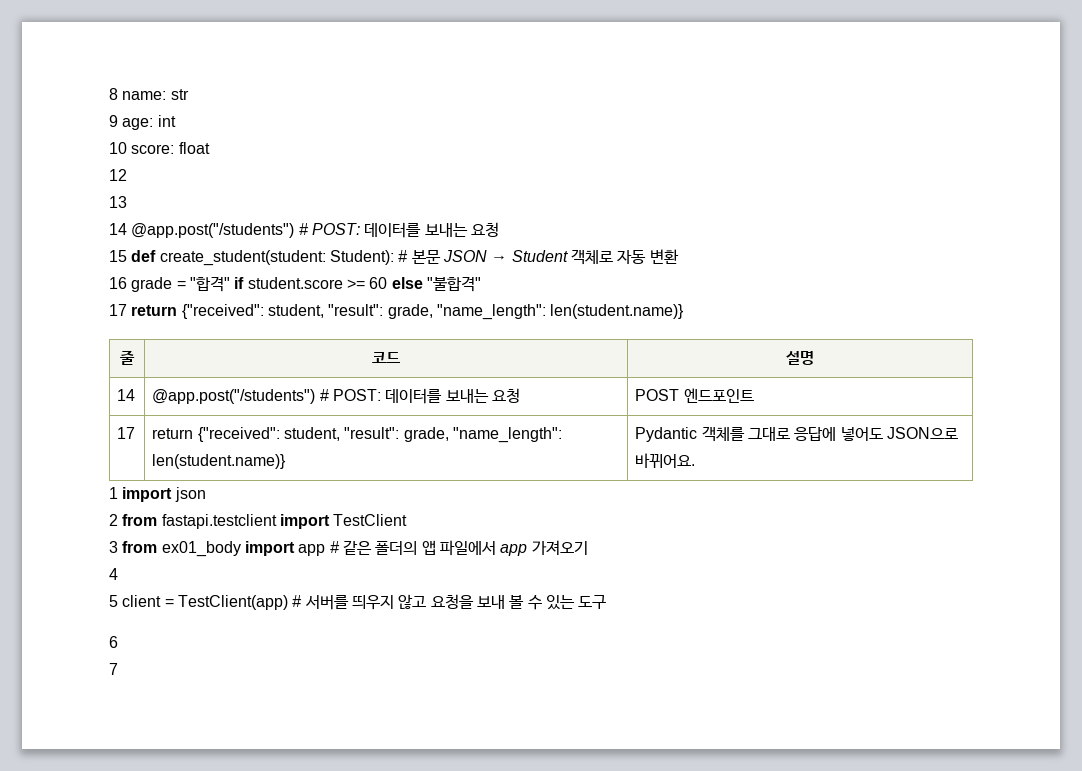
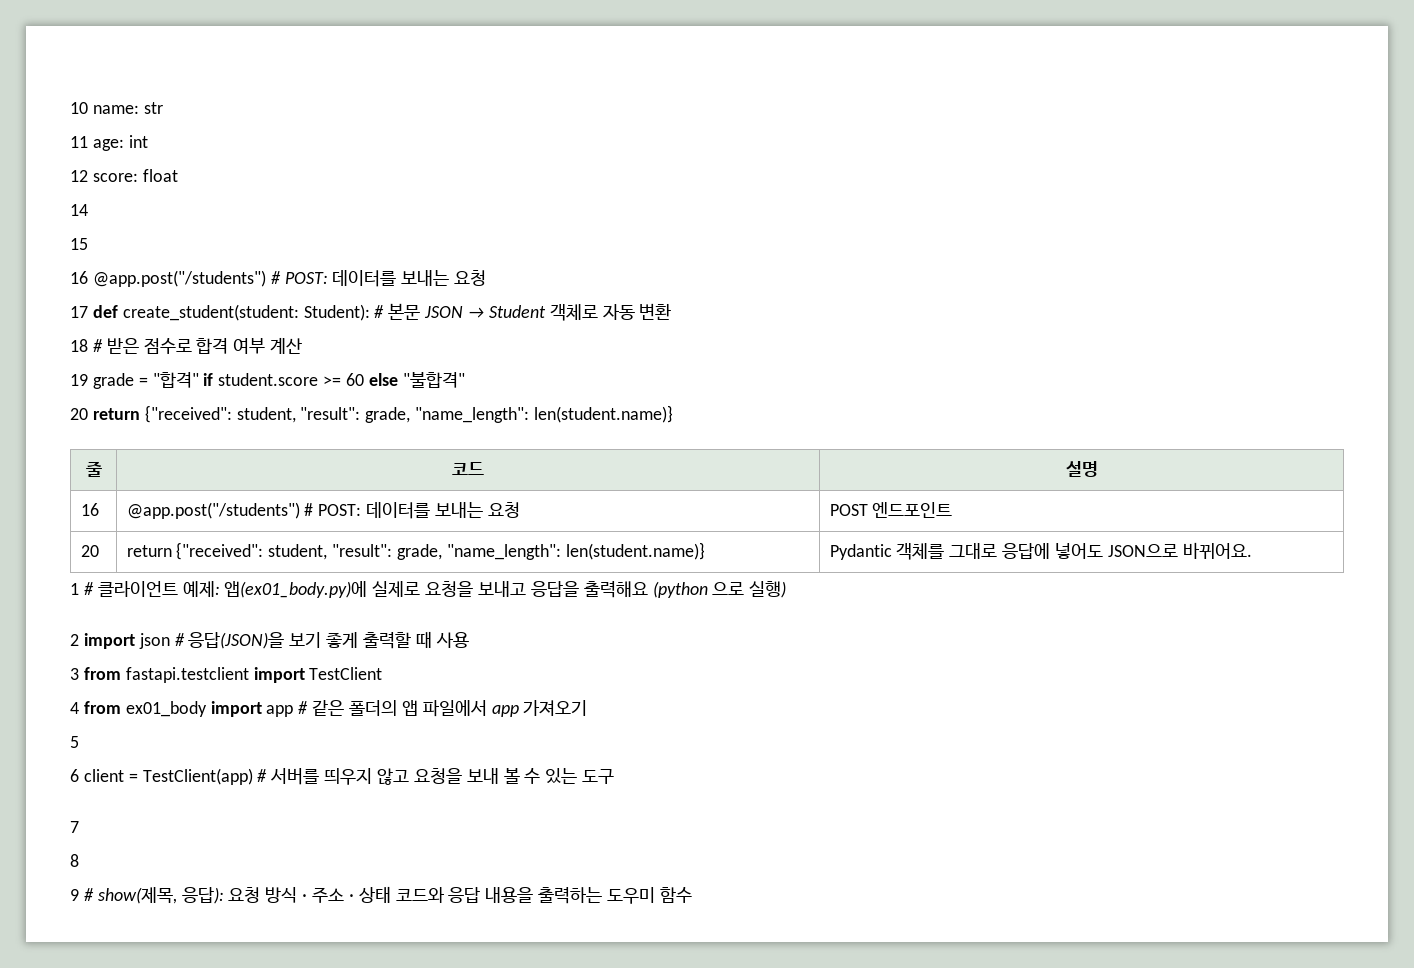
- 8 name: str
+ 10 name: str
- 9 age: int
+ 11 age: int
- 10 score: float
+ 12 score: float
- 12
- 13
- 14 @app.post("/students") # POST: 데이터를 보내는 요청
+ 14
+ 15
+ 16 @app.post("/students") # POST: 데이터를 보내는 요청
- 15 def create_student(student: Student): # 본문 JSON → Student 객체로 자동 변환
+ 17 def create_student(student: Student): # 본문 JSON → Student 객체로 자동 변환
- 16 grade = "합격" if student.score >= 60 else "불합격"
+ 18 # 받은 점수로 합격 여부 계산
+ 19 grade = "합격" if student.score >= 60 else "불합격"
- 17 return {"received": student, "result": grade, "name_length": len(student.name)}
+ 20 return {"received": student, "result": grade, "name_length": len(student.name)}
- 14 | @app.post("/students") # POST: 데이터를 보내는 요청 | POST 엔드포인트
+ 16 | @app.post("/students") # POST: 데이터를 보내는 요청 | POST 엔드포인트
- 17 | return {"received": student, "result": grade, "name_length": len(student.name)} | Pydantic 객체를 그대로 응답에 넣어도 JSON으로 바뀌어요.
+ 20 | return {"received": student, "result": grade, "name_length": len(student.name)} | Pydantic 객체를 그대로 응답에 넣어도 JSON으로 바뀌어요.
- 1 import json
- 2 from fastapi.testclient import TestClient
+ 1 # 클라이언트 예제: 앱(ex01_body.py)에 실제로 요청을 보내고 응답을 출력해요 (python 으로 실행)
+ 2 import json # 응답(JSON)을 보기 좋게 출력할 때 사용
+ 3 from fastapi.testclient import TestClient
- 3 from ex01_body import app # 같은 폴더의 앱 파일에서 app 가져오기
+ 4 from ex01_body import app # 같은 폴더의 앱 파일에서 app 가져오기
- 4
- 5 client = TestClient(app) # 서버를 띄우지 않고 요청을 보내 볼 수 있는 도구
+ 5
+ 6 client = TestClient(app) # 서버를 띄우지 않고 요청을 보내 볼 수 있는 도구
- 6
  7
+ 8
+ 9 # show(제목, 응답): 요청 방식 · 주소 · 상태 코드와 응답 내용을 출력하는 도우미 함수

